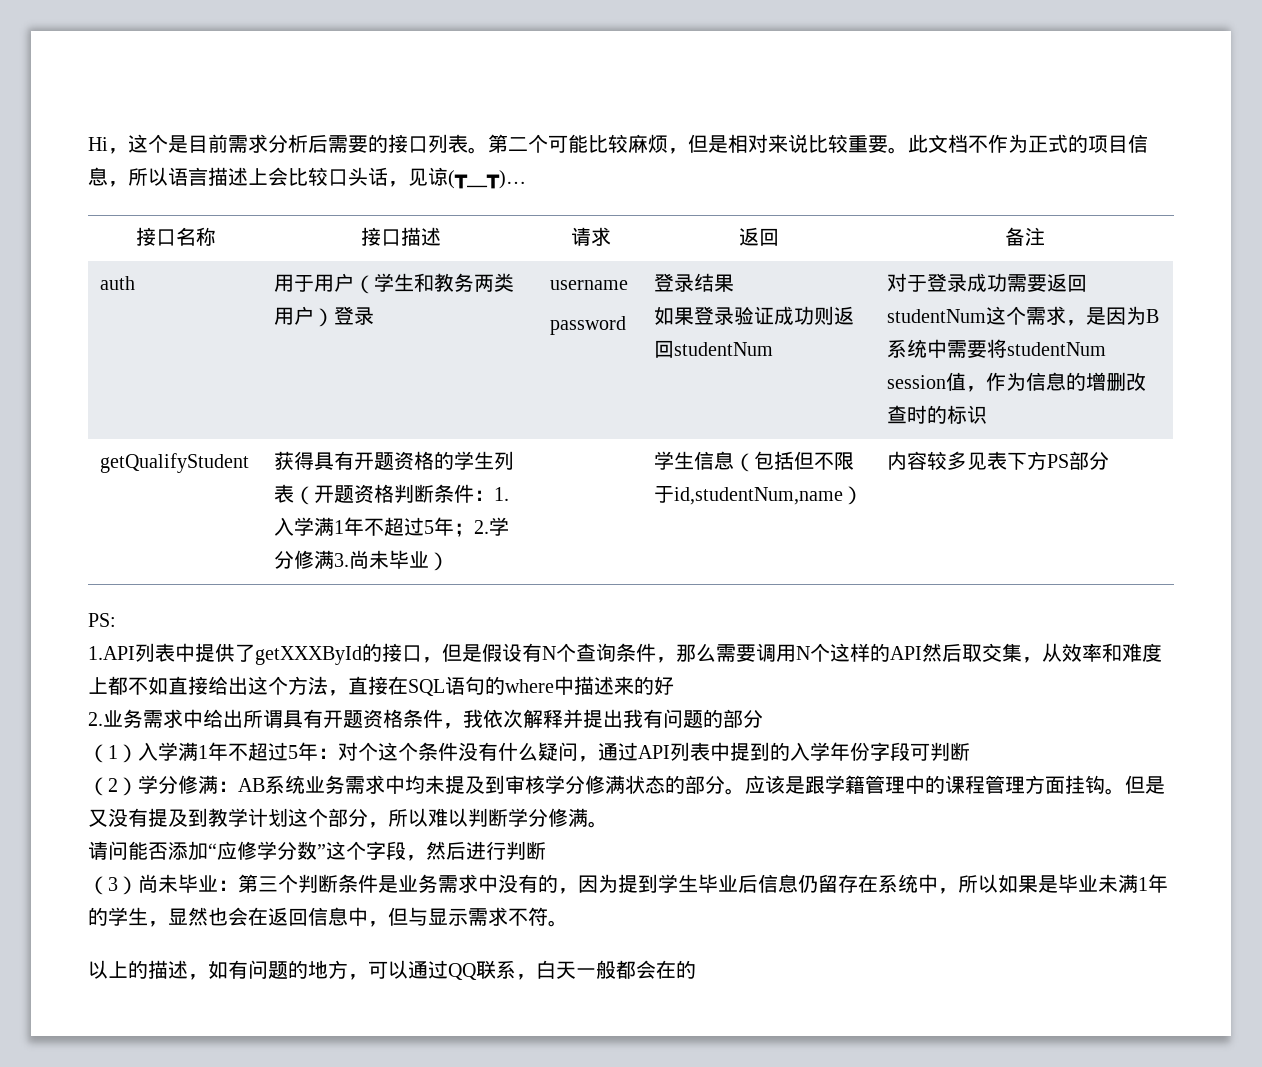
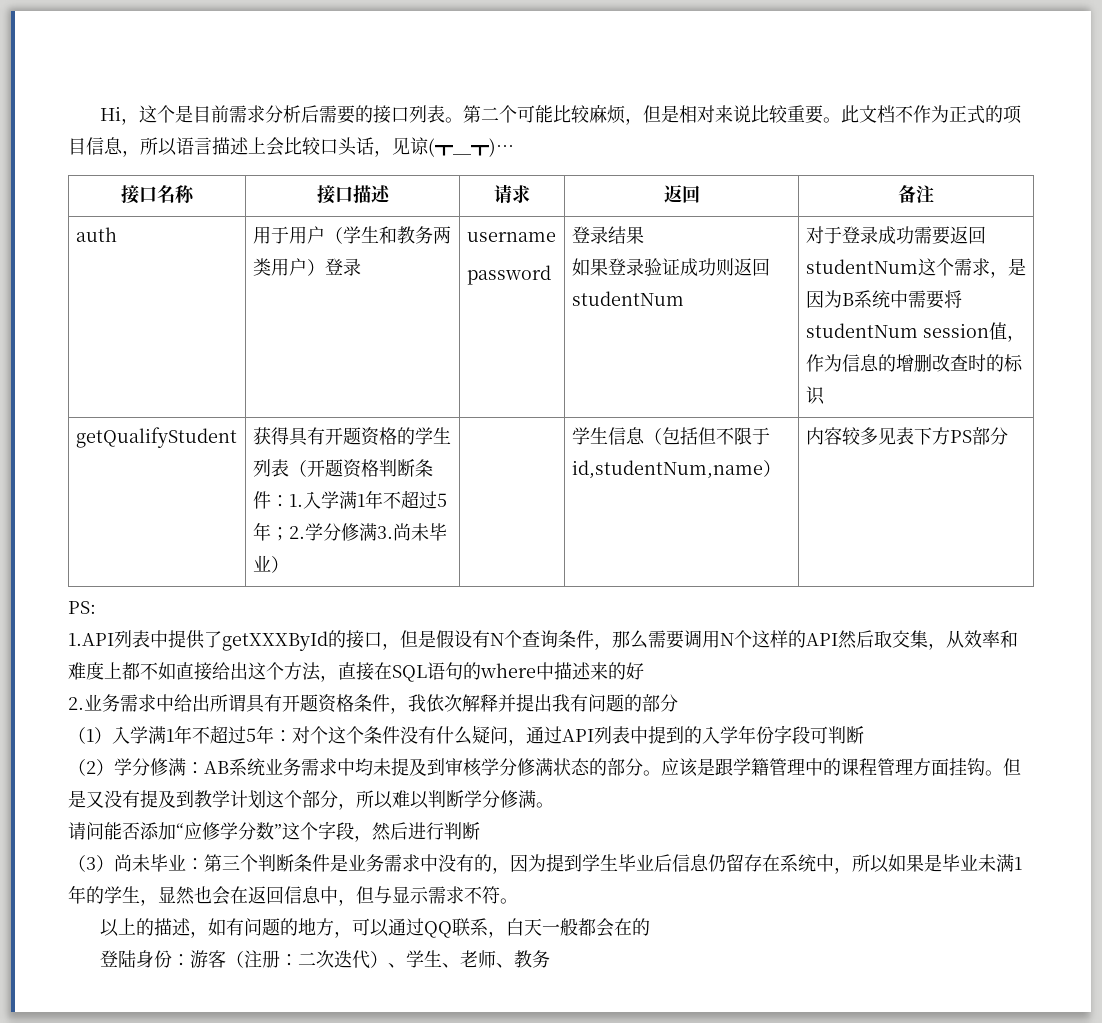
+ 登陆身份：游客（注册：二次迭代）、学生、老师、教务

